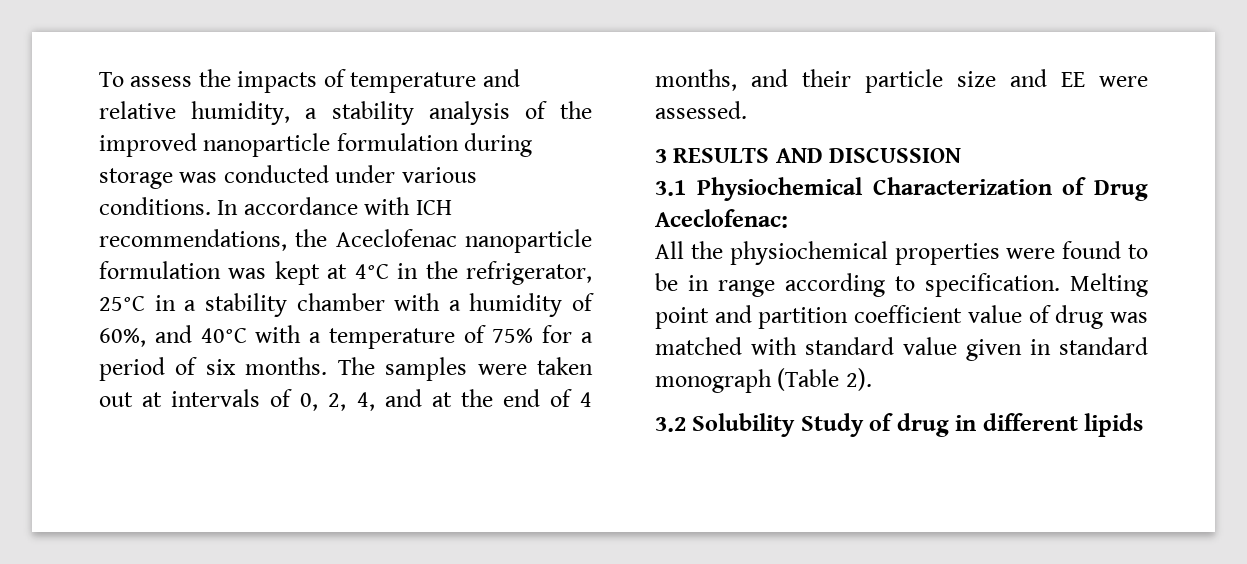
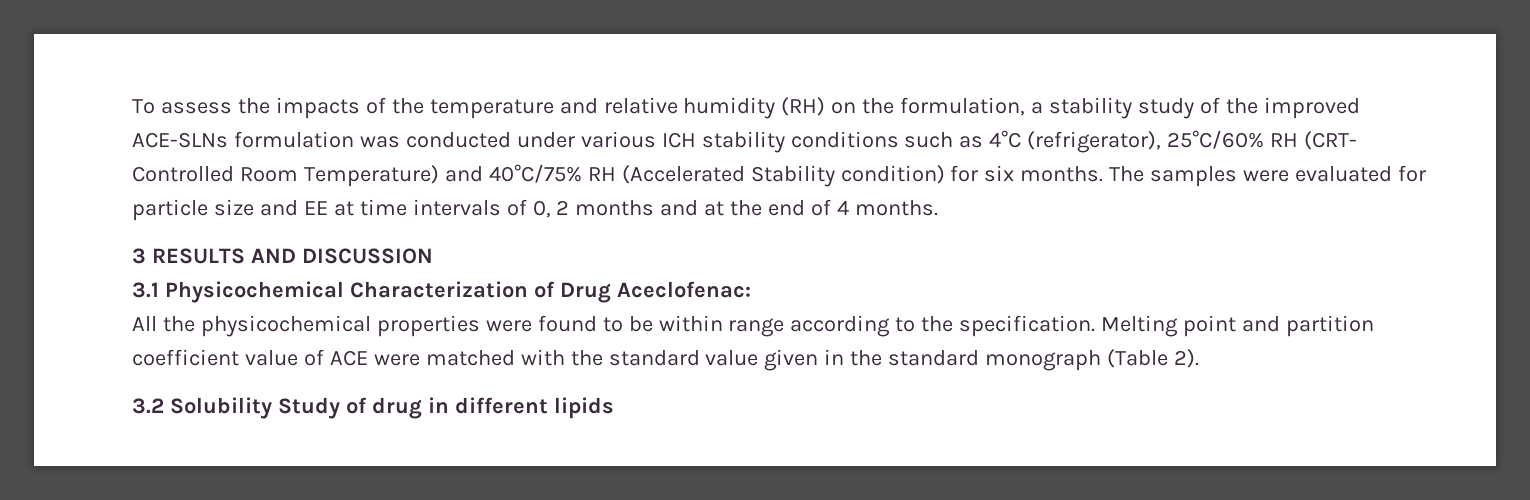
- To assess the impacts of temperature and relative humidity, a stability analysis of the improved nanoparticle formulation during storage was conducted under various conditions. In accordance with ICH recommendations, the Aceclofenac nanoparticle formulation was kept at 4°C in the refrigerator, 25°C in a stability chamber with a humidity of 60%, and 40°C with a temperature of 75% for a period of six months.
+ To assess the impacts of the temperature and relative humidity (RH) on the formulation, a stability study of the improved ACE-SLNs formulation was conducted under various ICH stability conditions such as 4°C (refrigerator), 25°C/60% RH (CRT- Controlled Room Temperature) and 40°C/75% RH (Accelerated Stability condition) for six months.
- The samples were taken out at intervals of 0, 2, 4, and at the end of 4 months, and their particle size and EE were assessed.
+ The samples were evaluated for particle size and EE at time intervals of 0, 2 months and at the end of 4 months.
- 3.1 Physiochemical Characterization of Drug Aceclofenac:
+ 3.1 Physicochemical Characterization of Drug Aceclofenac:
- All the physiochemical properties were found to be in range according to specification.
+ All the physicochemical properties were found to be within range according to the specification.
- Melting point and partition coefficient value of drug was matched with standard value given in standard monograph (Table 2).
+ Melting point and partition coefficient value of ACE were matched with the standard value given in the standard monograph (Table 2).

